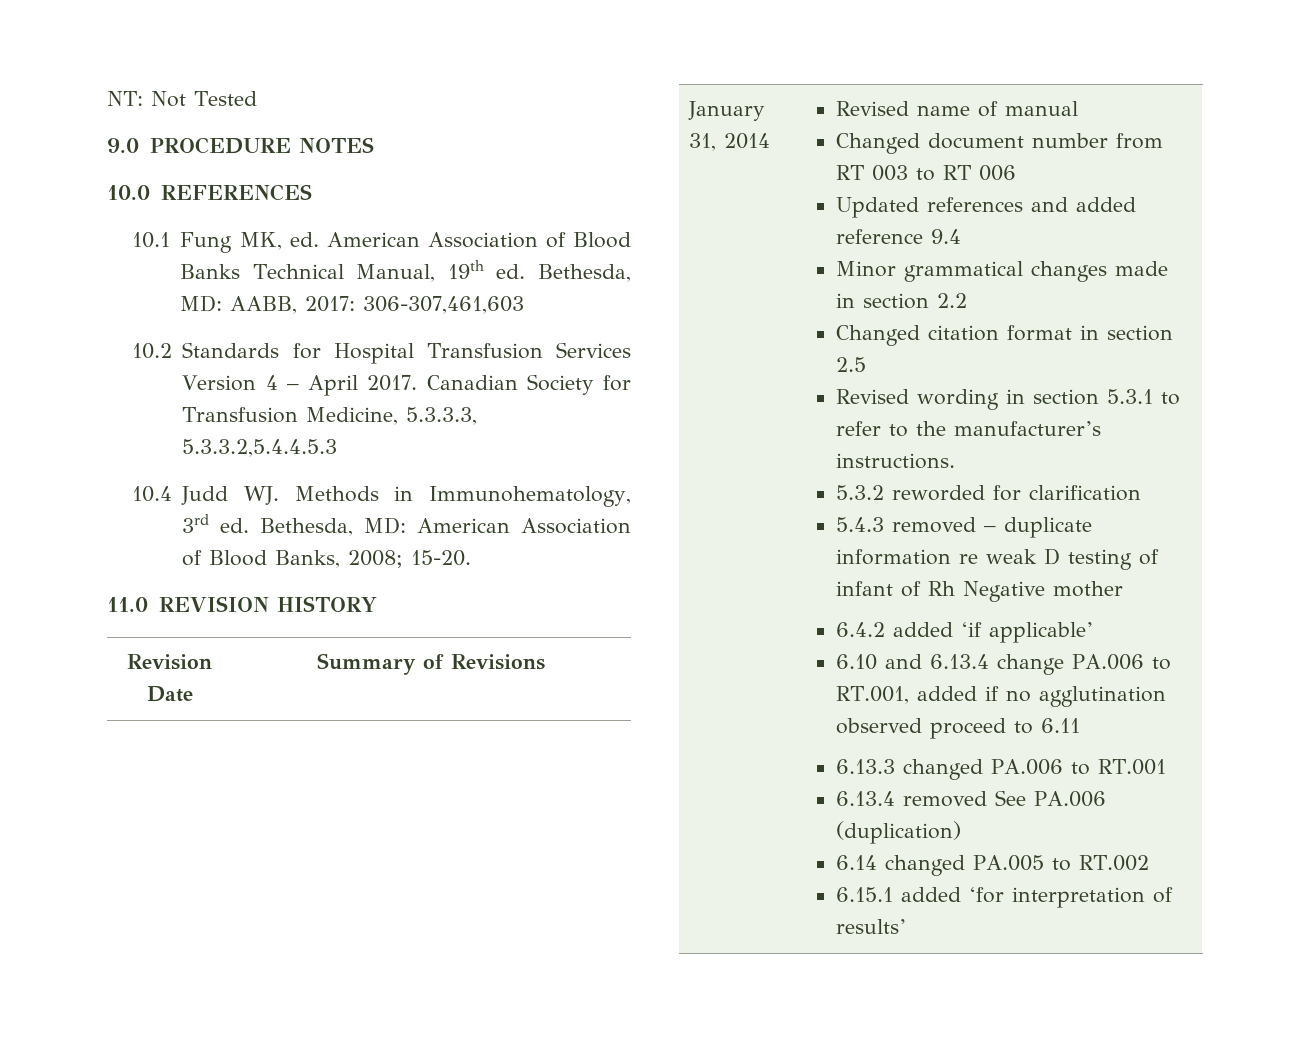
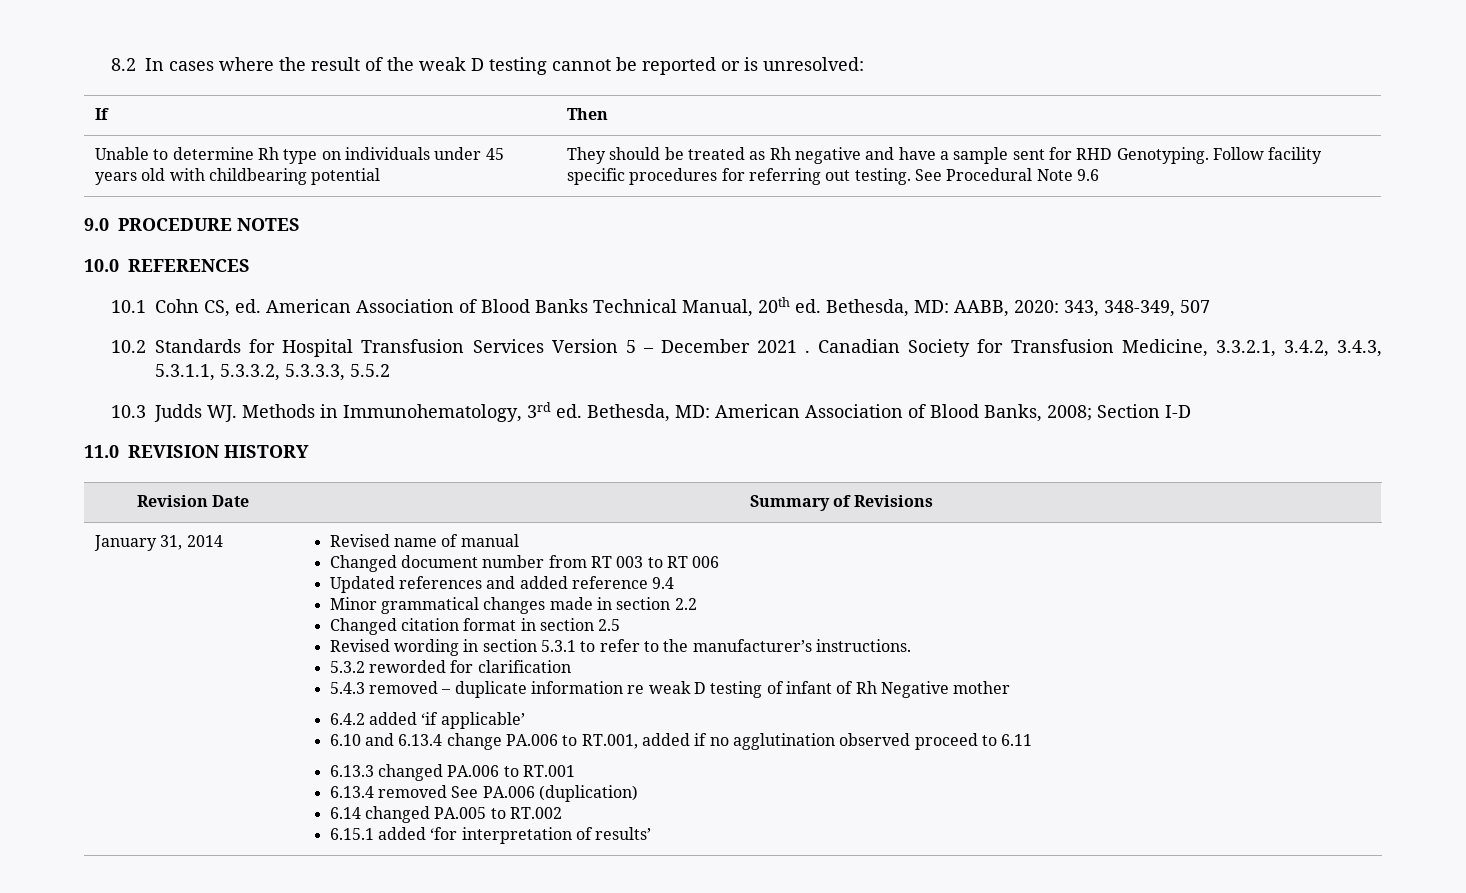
- NT: Not Tested
+ 8.2 In cases where the result of the weak D testing cannot be reported or is unresolved:
+ If | Then
+ Unable to determine Rh type on individuals under 45 years old with childbearing potential | They should be treated as Rh negative and have a sample sent for RHD Genotyping. Follow facility specific procedures for referring out testing. See Procedural Note 9.6
- 10.1 Fung MK, ed. American Association of Blood Banks Technical Manual, 19th ed. Bethesda, MD: AABB, 2017: 306-307,461,603
+ 10.1 Cohn CS, ed. American Association of Blood Banks Technical Manual, 20th ed. Bethesda, MD: AABB, 2020: 343, 348-349, 507
- 10.2 Standards for Hospital Transfusion Services Version 4 – April 2017.
+ 10.2 Standards for Hospital Transfusion Services Version 5 – December 2021 .
- Canadian Society for Transfusion Medicine, 5.3.3.3, 5.3.3.2,5.4.4.5.3
- 10.4 Judd WJ. Methods in Immunohematology, 3rd ed. Bethesda, MD: American Association of Blood Banks, 2008; 15-20.
+ Canadian Society for Transfusion Medicine, 3.3.2.1, 3.4.2, 3.4.3, 5.3.1.1, 5.3.3.2, 5.3.3.3, 5.5.2
+ 10.3 Judds WJ. Methods in Immunohematology, 3rd ed. Bethesda, MD: American Association of Blood Banks, 2008; Section I-D

